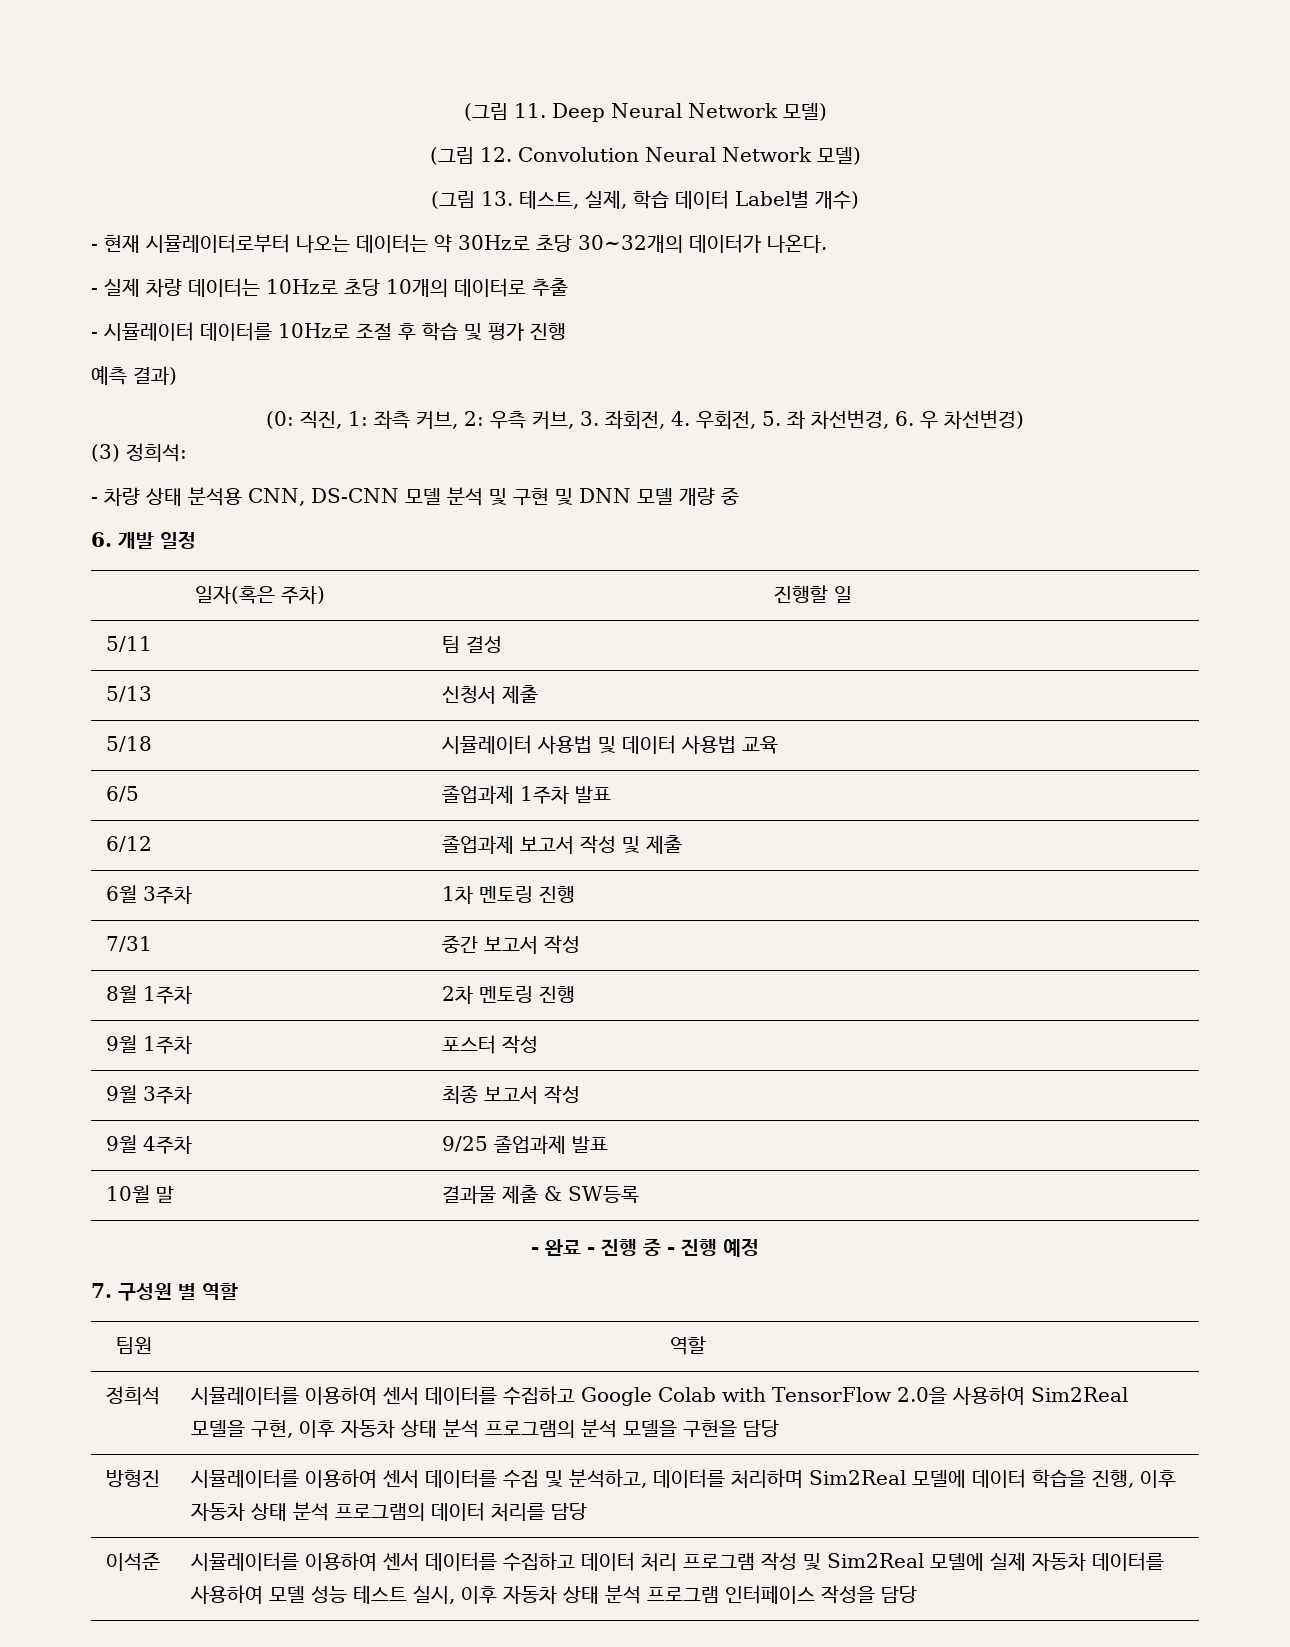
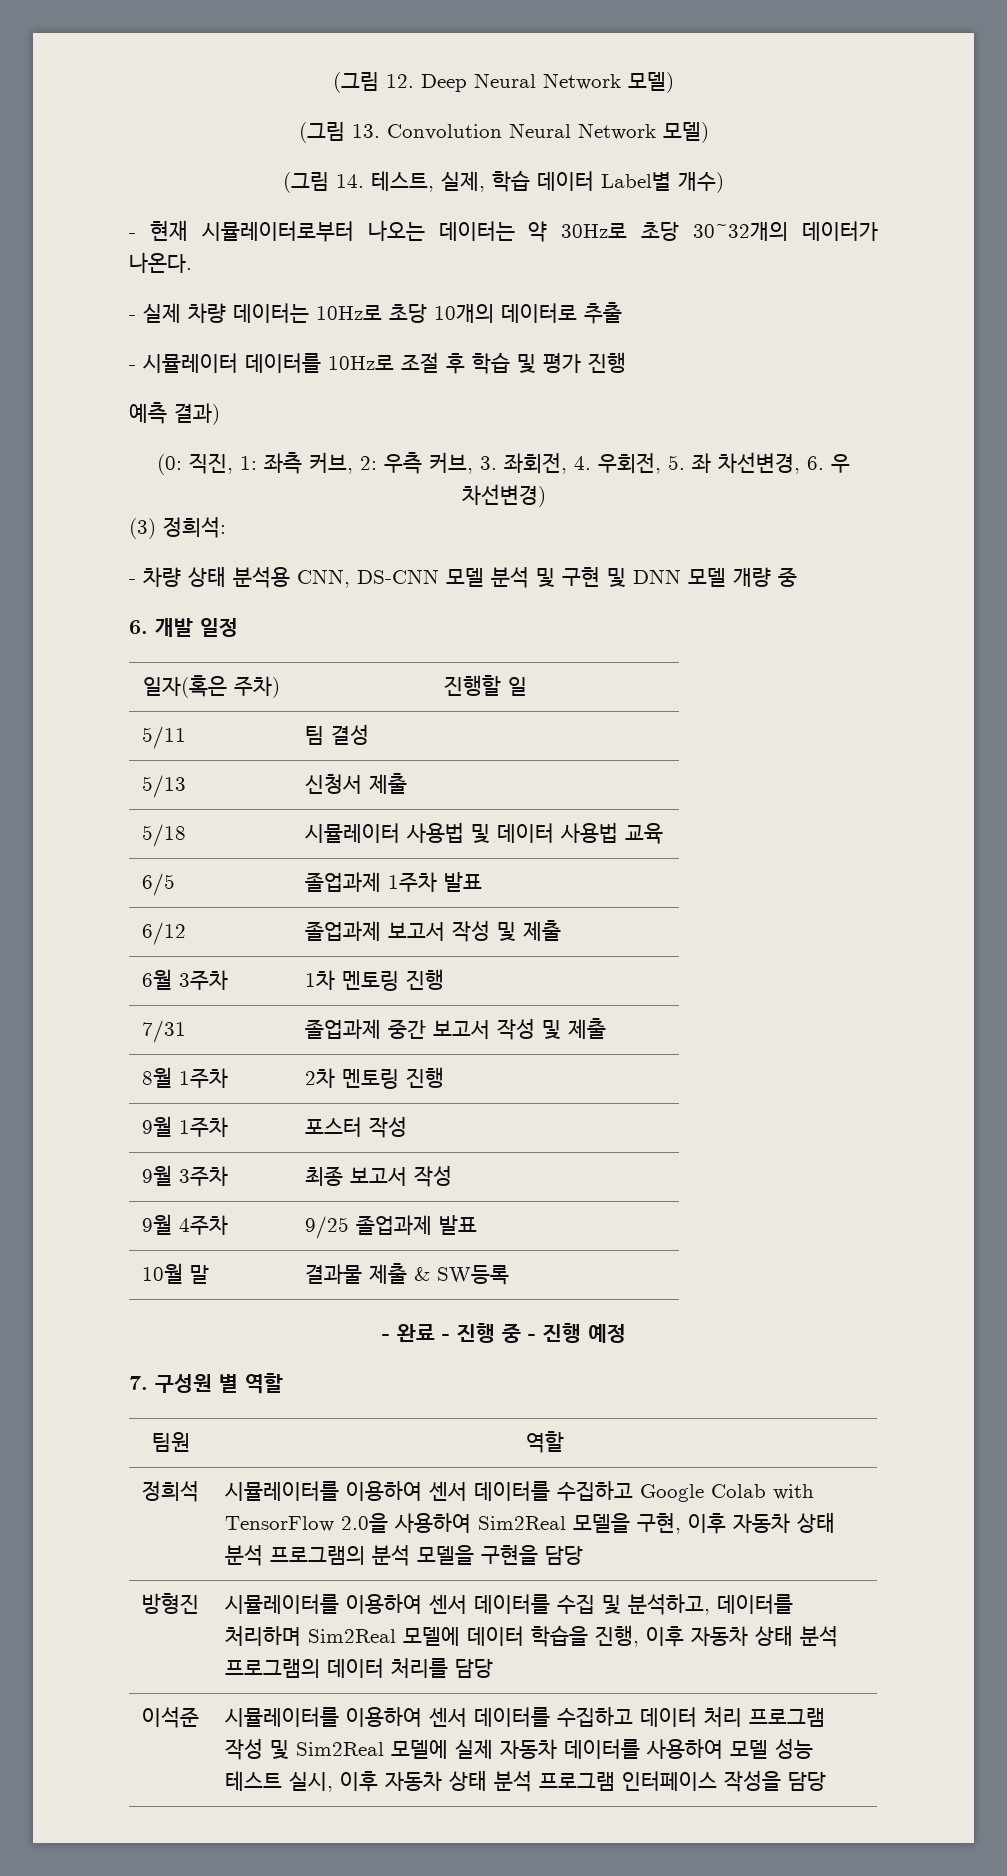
- (그림 11. Deep Neural Network 모델)
+ (그림 12. Deep Neural Network 모델)
- (그림 12. Convolution Neural Network 모델)
+ (그림 13. Convolution Neural Network 모델)
- (그림 13. 테스트, 실제, 학습 데이터 Label별 개수)
+ (그림 14. 테스트, 실제, 학습 데이터 Label별 개수)
- 7/31 | 중간 보고서 작성
+ 7/31 | 졸업과제 중간 보고서 작성 및 제출

